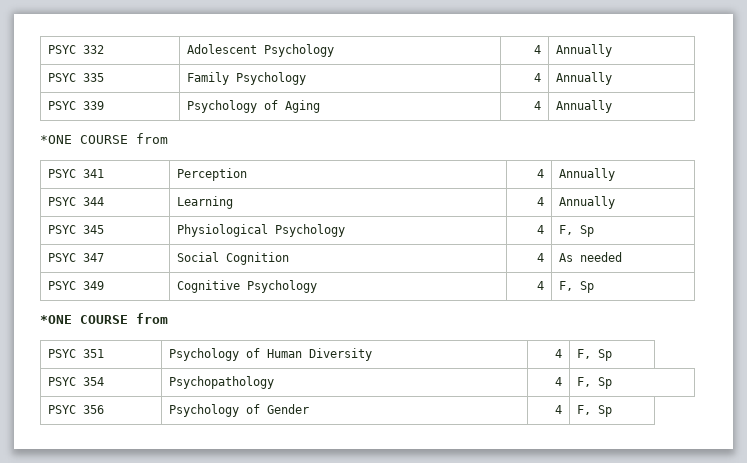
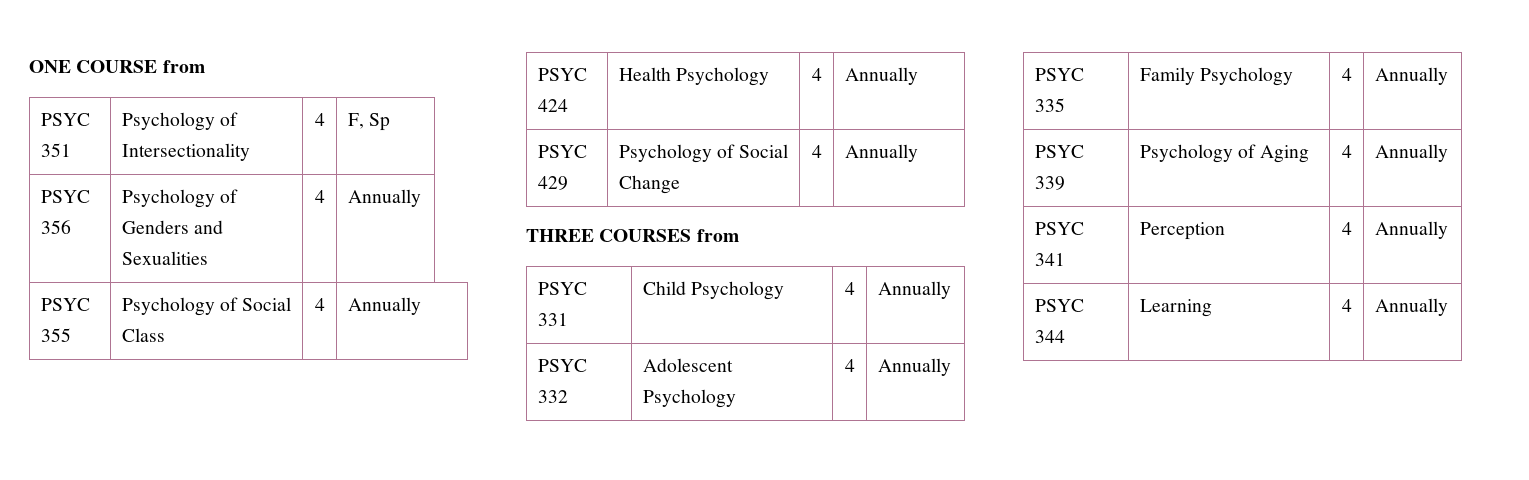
+ ONE COURSE from
+ PSYC 351 | Psychology of Intersectionality | 4 | F, Sp
+ PSYC 356 | Psychology of Genders and Sexualities | 4 | Annually
+ PSYC 355 | Psychology of Social Class | 4 | Annually
+ PSYC 424 | Health Psychology | 4 | Annually
+ PSYC 429 | Psychology of Social Change | 4 | Annually
+ THREE COURSES from
+ PSYC 331 | Child Psychology | 4 | Annually
  PSYC 339 | Psychology of Aging | 4 | Annually
- *ONE COURSE from
- PSYC 345 | Physiological Psychology | 4 | F, Sp
- PSYC 347 | Social Cognition | 4 | As needed
- PSYC 349 | Cognitive Psychology | 4 | F, Sp
- *ONE COURSE from
- PSYC 351 | Psychology of Human Diversity | 4 | F, Sp
- PSYC 354 | Psychopathology | 4 | F, Sp
- PSYC 356 | Psychology of Gender | 4 | F, Sp

